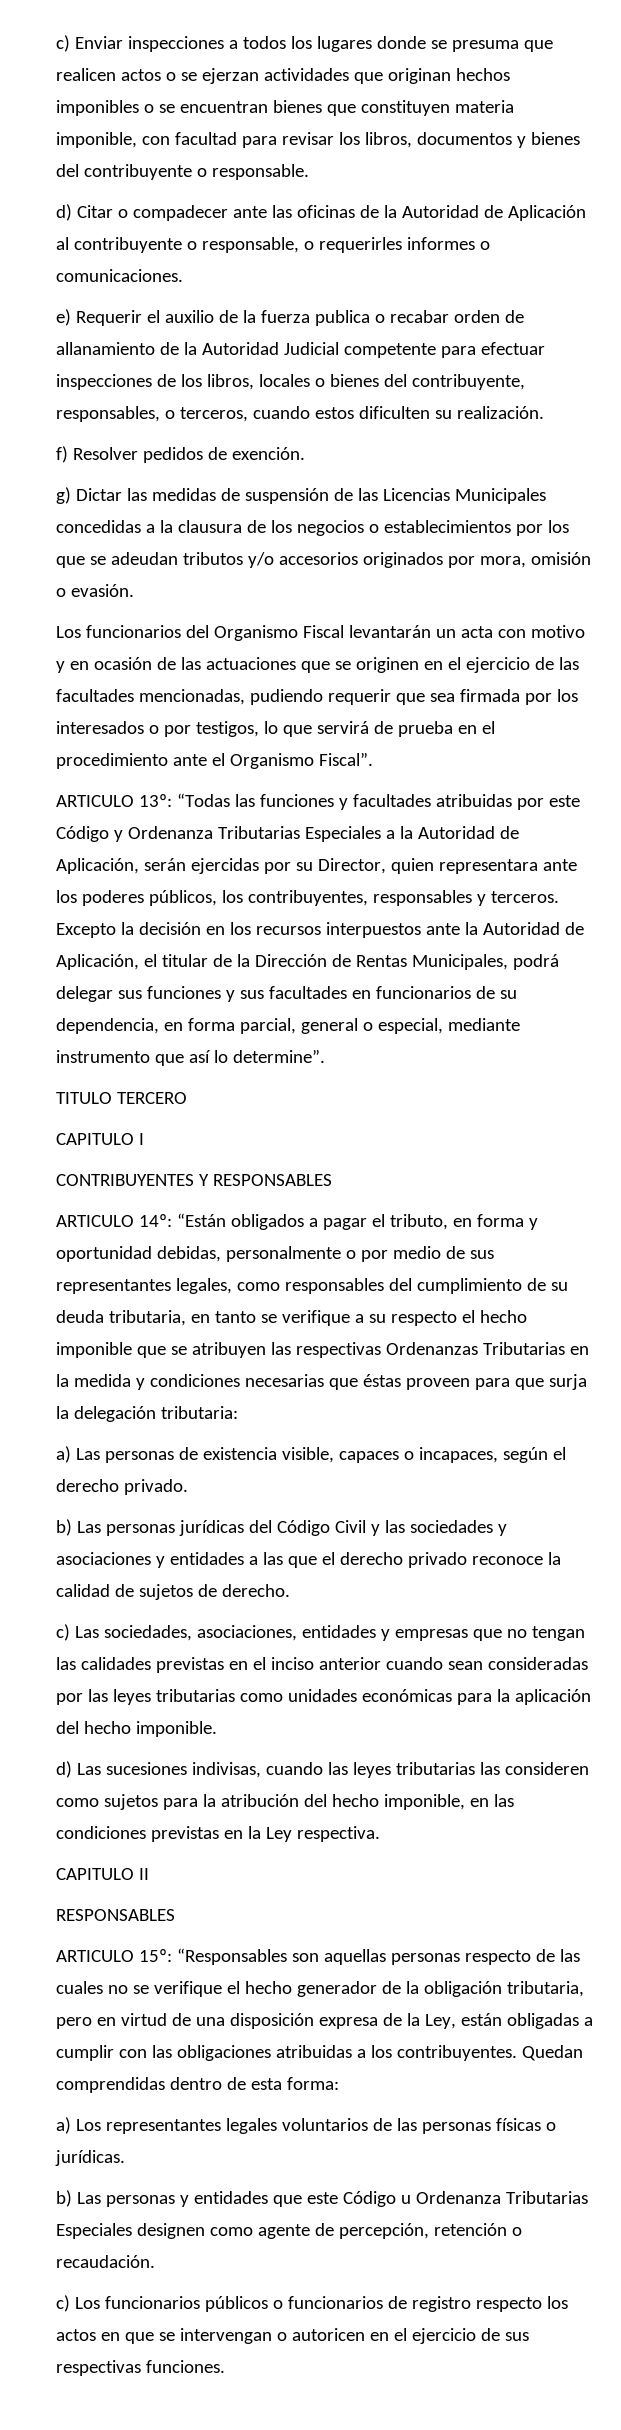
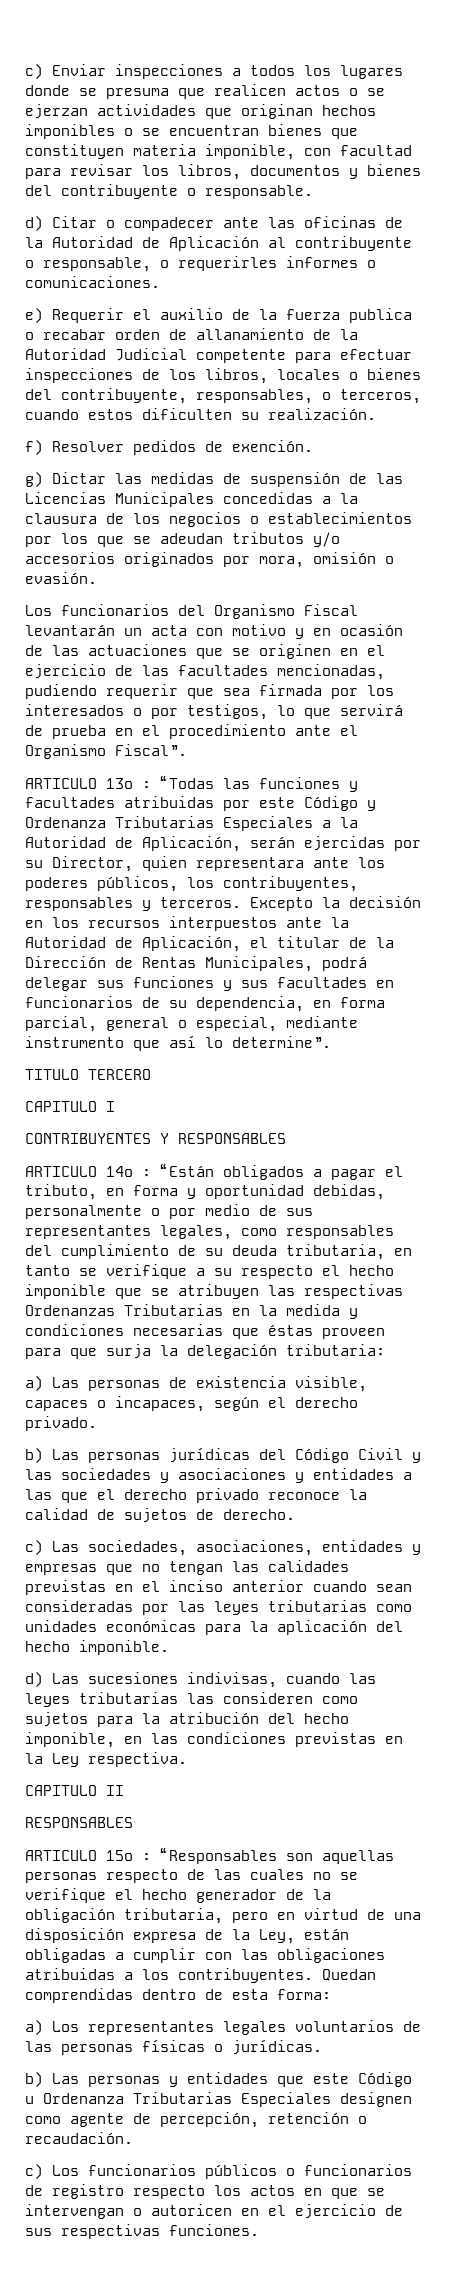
- ARTICULO 13º: “Todas las funciones y facultades atribuidas por este Código y Ordenanza Tributarias Especiales a la Autoridad de Aplicación, serán ejercidas por su Director, quien representara ante los poderes públicos, los contribuyentes, responsables y terceros.
+ ARTICULO 13º : “Todas las funciones y facultades atribuidas por este Código y Ordenanza Tributarias Especiales a la Autoridad de Aplicación, serán ejercidas por su Director, quien representara ante los poderes públicos, los contribuyentes, responsables y terceros.
- ARTICULO 14º: “Están obligados a pagar el tributo, en forma y oportunidad debidas, personalmente o por medio de sus representantes legales, como responsables del cumplimiento de su deuda tributaria, en tanto se verifique a su respecto el hecho imponible que se atribuyen las respectivas Ordenanzas Tributarias en la medida y condiciones necesarias que éstas proveen para que surja la delegación tributaria:
+ ARTICULO 14º : “Están obligados a pagar el tributo, en forma y oportunidad debidas, personalmente o por medio de sus representantes legales, como responsables del cumplimiento de su deuda tributaria, en tanto se verifique a su respecto el hecho imponible que se atribuyen las respectivas Ordenanzas Tributarias en la medida y condiciones necesarias que éstas proveen para que surja la delegación tributaria:
- ARTICULO 15º: “Responsables son aquellas personas respecto de las cuales no se verifique el hecho generador de la obligación tributaria, pero en virtud de una disposición expresa de la Ley, están obligadas a cumplir con las obligaciones atribuidas a los contribuyentes.
+ ARTICULO 15º : “Responsables son aquellas personas respecto de las cuales no se verifique el hecho generador de la obligación tributaria, pero en virtud de una disposición expresa de la Ley, están obligadas a cumplir con las obligaciones atribuidas a los contribuyentes.

